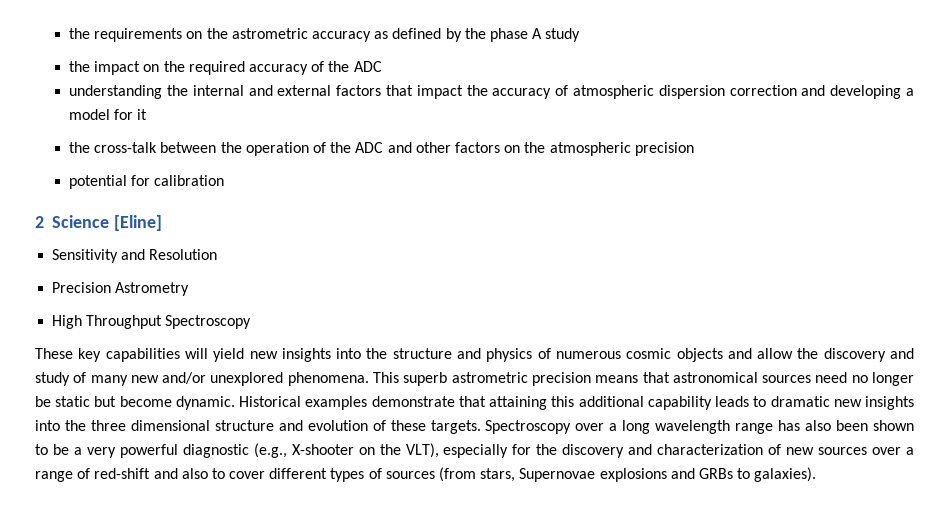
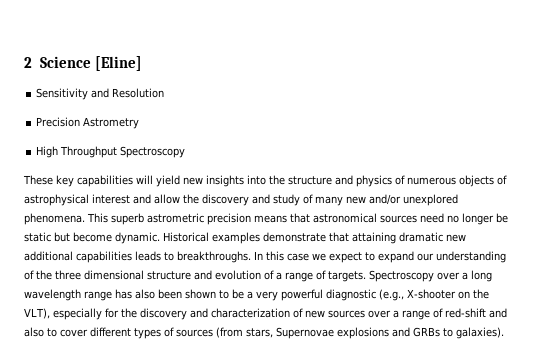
- the requirements on the astrometric accuracy as defined by the phase A study
- the impact on the required accuracy of the ADC
- understanding the internal and external factors that impact the accuracy of atmospheric dispersion correction and developing a model for it
- the cross-talk between the operation of the ADC and other factors on the atmospheric precision
- potential for calibration
- These key capabilities will yield new insights into the structure and physics of numerous cosmic objects and allow the discovery and study of many new and/or unexplored phenomena.
+ These key capabilities will yield new insights into the structure and physics of numerous objects of astrophysical interest and allow the discovery and study of many new and/or unexplored phenomena.
- Historical examples demonstrate that attaining this additional capability leads to dramatic new insights into the three dimensional structure and evolution of these targets.
+ Historical examples demonstrate that attaining dramatic new additional capabilities leads to breakthroughs. In this case we expect to expand our understanding of the three dimensional structure and evolution of a range of targets.

